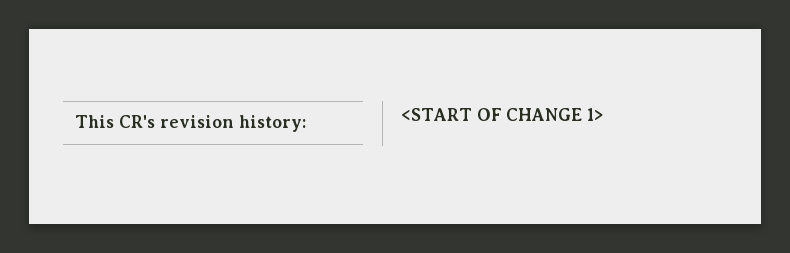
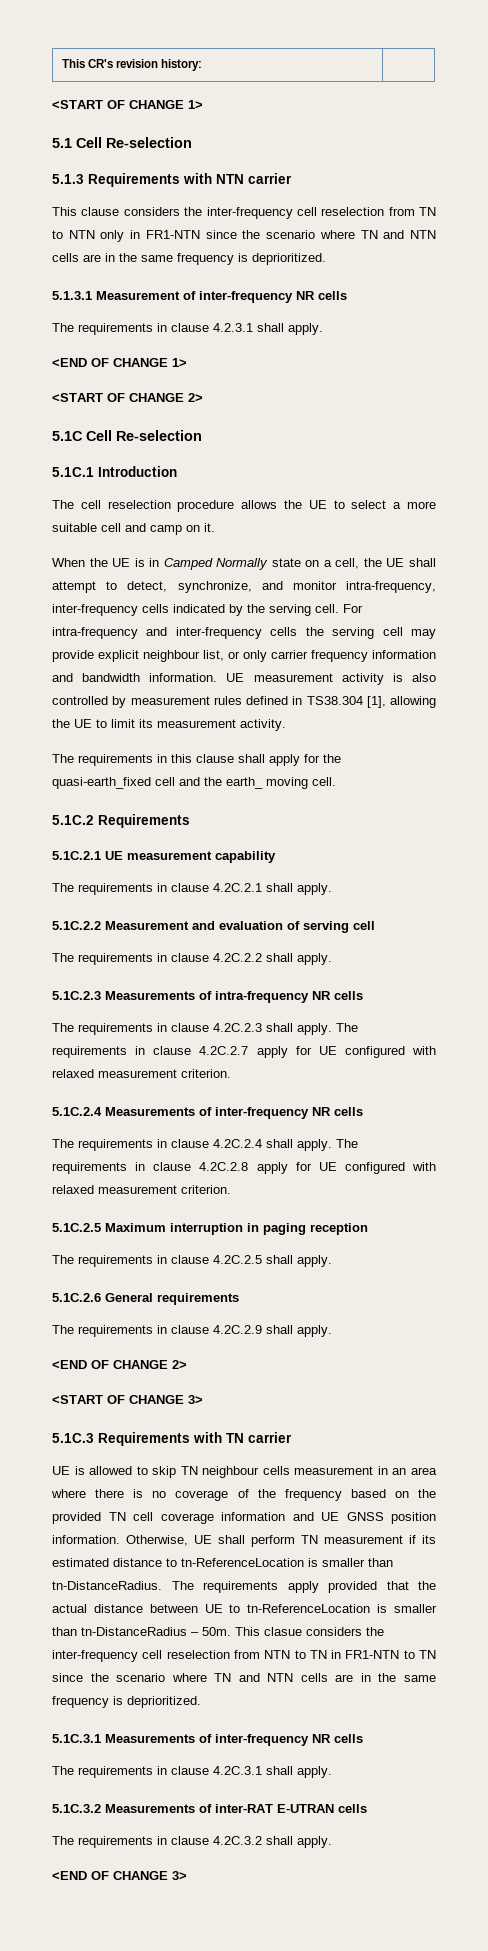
+ 5.1 Cell Re-selection
+ 5.1.3 Requirements with NTN carrier
+ This clause considers the inter-frequency cell reselection from TN to NTN only in FR1-NTN since the scenario where TN and NTN cells are in the same frequency is deprioritized.
+ 5.1.3.1 Measurement of inter-frequency NR cells
+ The requirements in clause 4.2.3.1 shall apply.
+ <END OF CHANGE 1>
+ <START OF CHANGE 2>
+ 5.1C Cell Re-selection
+ 5.1C.1 Introduction
+ The cell reselection procedure allows the UE to select a more suitable cell and camp on it.
+ When the UE is in Camped Normally state on a cell, the UE shall attempt to detect, synchronize, and monitor intra-frequency, inter-frequency cells indicated by the serving cell. For intra-frequency and inter-frequency cells the serving cell may provide explicit neighbour list, or only carrier frequency information and bandwidth information. UE measurement activity is also controlled by measurement rules defined in TS38.304 [1], allowing the UE to limit its measurement activity.
+ The requirements in this clause shall apply for the quasi-earth_fixed cell and the earth_ moving cell.
+ 5.1C.2 Requirements
+ 5.1C.2.1 UE measurement capability
+ The requirements in clause 4.2C.2.1 shall apply.
+ 5.1C.2.2 Measurement and evaluation of serving cell
+ The requirements in clause 4.2C.2.2 shall apply.
+ 5.1C.2.3 Measurements of intra-frequency NR cells
+ The requirements in clause 4.2C.2.3 shall apply. The requirements in clause 4.2C.2.7 apply for UE configured with relaxed measurement criterion.
+ 5.1C.2.4 Measurements of inter-frequency NR cells
+ The requirements in clause 4.2C.2.4 shall apply. The requirements in clause 4.2C.2.8 apply for UE configured with relaxed measurement criterion.
+ 5.1C.2.5 Maximum interruption in paging reception
+ The requirements in clause 4.2C.2.5 shall apply.
+ 5.1C.2.6 General requirements
+ The requirements in clause 4.2C.2.9 shall apply.
+ <END OF CHANGE 2>
+ <START OF CHANGE 3>
+ 5.1C.3 Requirements with TN carrier
+ UE is allowed to skip TN neighbour cells measurement in an area where there is no coverage of the frequency based on the provided TN cell coverage information and UE GNSS position information. Otherwise, UE shall perform TN measurement if its estimated distance to tn-ReferenceLocation is smaller than tn-DistanceRadius. The requirements apply provided that the actual distance between UE to tn-ReferenceLocation is smaller than tn-DistanceRadius – 50m. This clasue considers the inter-frequency cell reselection from NTN to TN in FR1-NTN to TN since the scenario where TN and NTN cells are in the same frequency is deprioritized.
+ 5.1C.3.1 Measurements of inter-frequency NR cells
+ The requirements in clause 4.2C.3.1 shall apply.
+ 5.1C.3.2 Measurements of inter-RAT E-UTRAN cells
+ The requirements in clause 4.2C.3.2 shall apply.
+ <END OF CHANGE 3>

